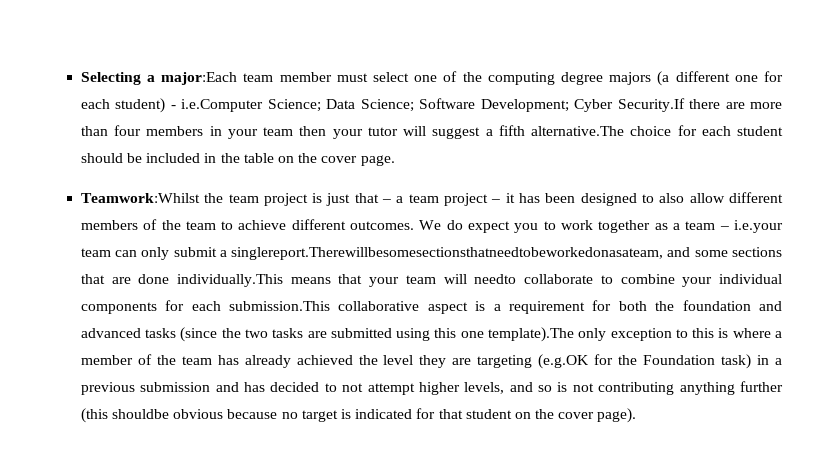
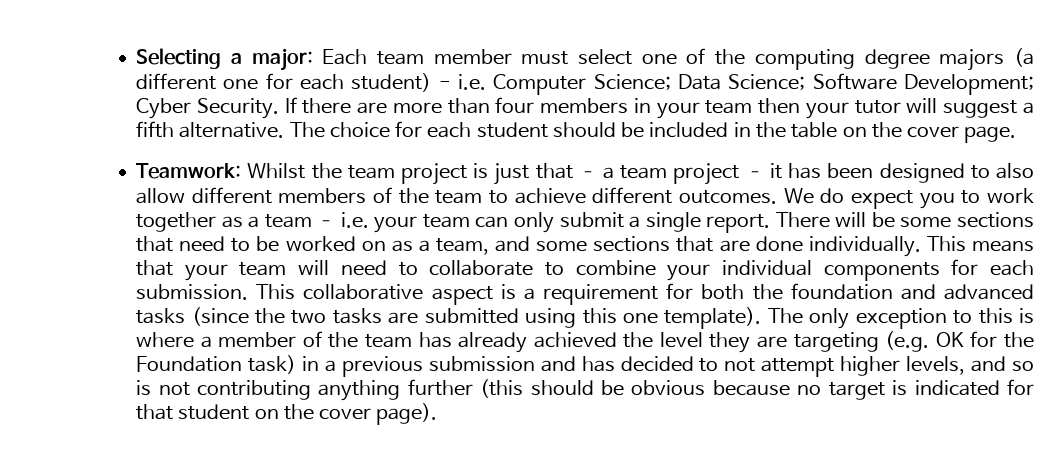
- Selecting a major:Each team member must select one of the computing degree majors (a different one for each student) - i.e.Computer Science; Data Science; Software Development; Cyber Security.If there are more than four members in your team then your tutor will suggest a fifth alternative.The choice for each student should be included in the table on the cover page.
+ Selecting a major: Each team member must select one of the computing degree majors (a different one for each student) - i.e. Computer Science; Data Science; Software Development; Cyber Security. If there are more than four members in your team then your tutor will suggest a fifth alternative. The choice for each student should be included in the table on the cover page.
- Teamwork:Whilst the team project is just that – a team project – it has been designed to also allow different members of the team to achieve different outcomes.
+ Teamwork: Whilst the team project is just that – a team project – it has been designed to also allow different members of the team to achieve different outcomes.
- We do expect you to work together as a team – i.e.your team can only submit a singlereport.Therewillbesomesectionsthatneedtobeworkedonasateam, and some sections that are done individually.This means that your team will needto collaborate to combine your individual components for each submission.This collaborative aspect is a requirement for both the foundation and advanced tasks (since the two tasks are submitted using this one template).The only exception to this is where a member of the team has already achieved the level they are targeting (e.g.OK for the Foundation task) in a previous submission and has decided to not attempt higher levels, and so is not contributing anything further (this shouldbe obvious because no target is indicated for that student on the cover page).
+ We do expect you to work together as a team – i.e. your team can only submit a single report. There will be some sections that need to be worked on as a team, and some sections that are done individually. This means that your team will need to collaborate to combine your individual components for each submission. This collaborative aspect is a requirement for both the foundation and advanced tasks (since the two tasks are submitted using this one template). The only exception to this is where a member of the team has already achieved the level they are targeting (e.g. OK for the Foundation task) in a previous submission and has decided to not attempt higher levels, and so is not contributing anything further (this should be obvious because no target is indicated for that student on the cover page).

